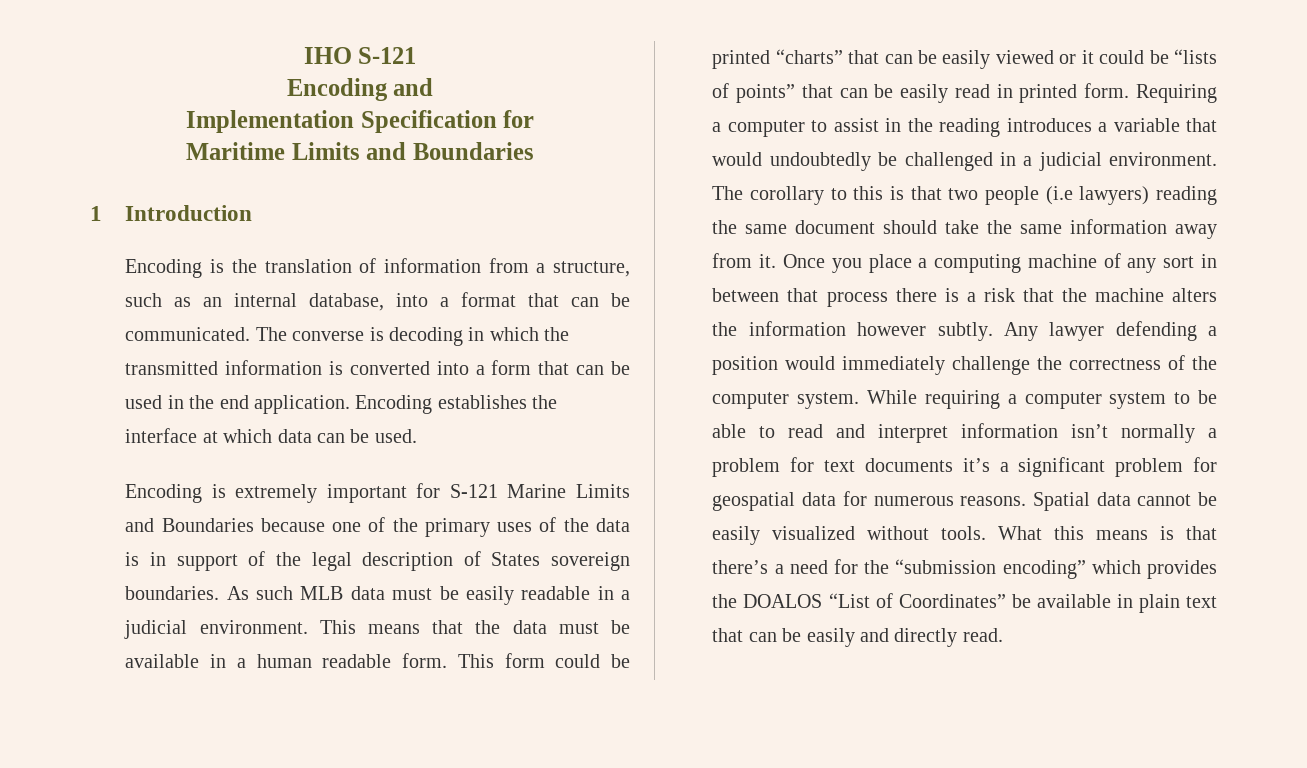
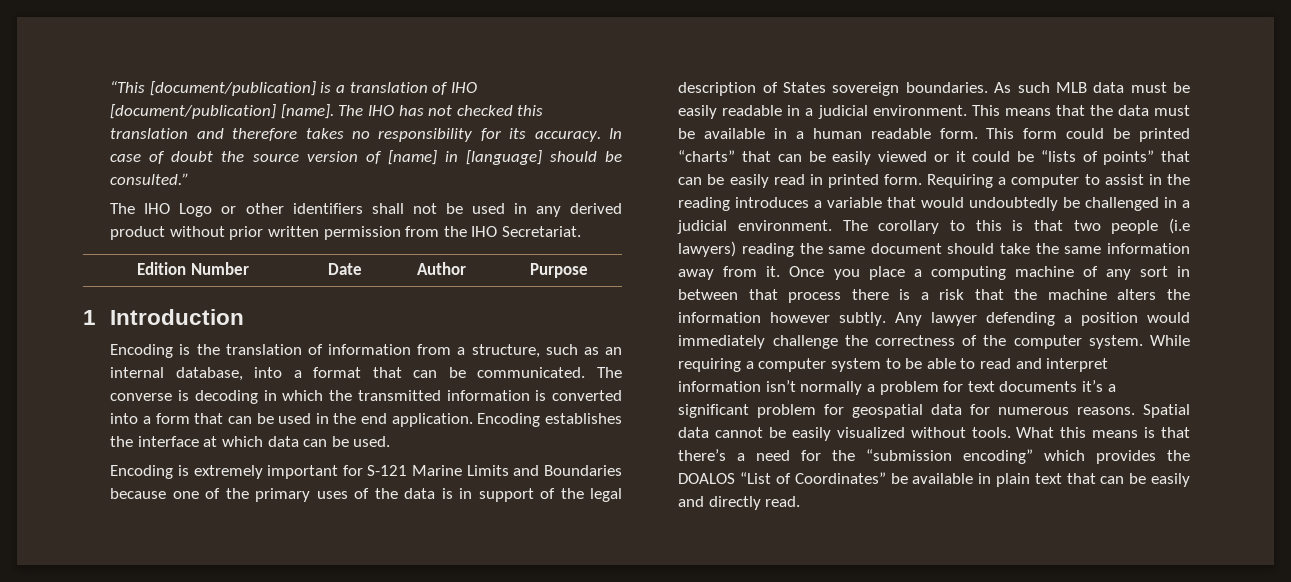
- IHO S-121
- Encoding and
- Implementation Specification for
- Maritime Limits and Boundaries
+ “This [document/publication] is a translation of IHO [document/publication] [name]. The IHO has not checked this translation and therefore takes no responsibility for its accuracy. In case of doubt the source version of [name] in [language] should be consulted.”
+ The IHO Logo or other identifiers shall not be used in any derived product without prior written permission from the IHO Secretariat.
+ Edition Number | Date | Author | Purpose

